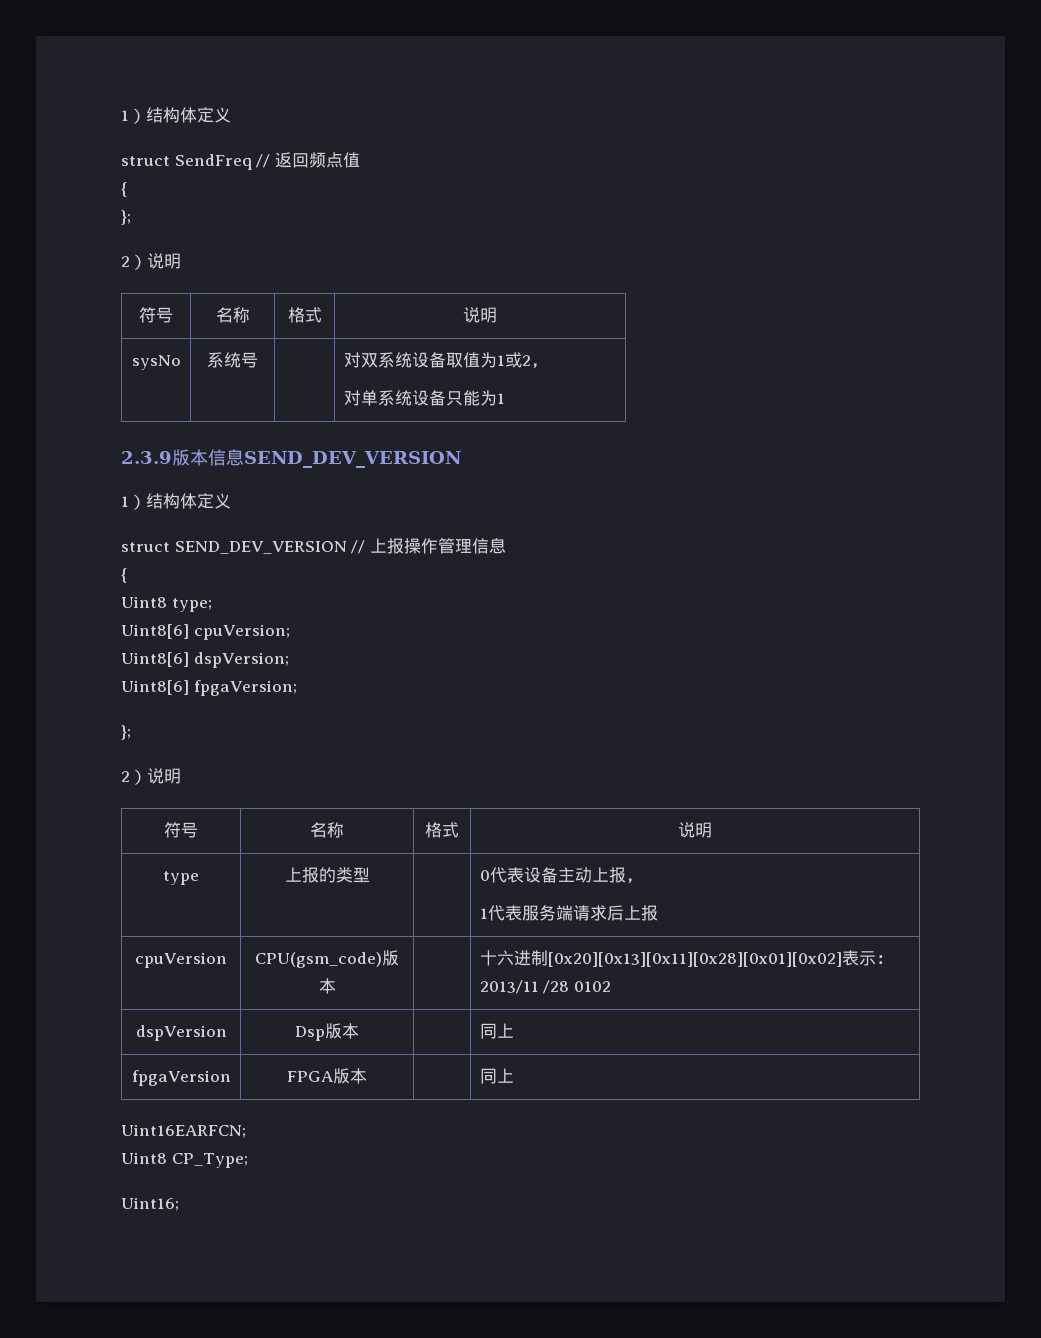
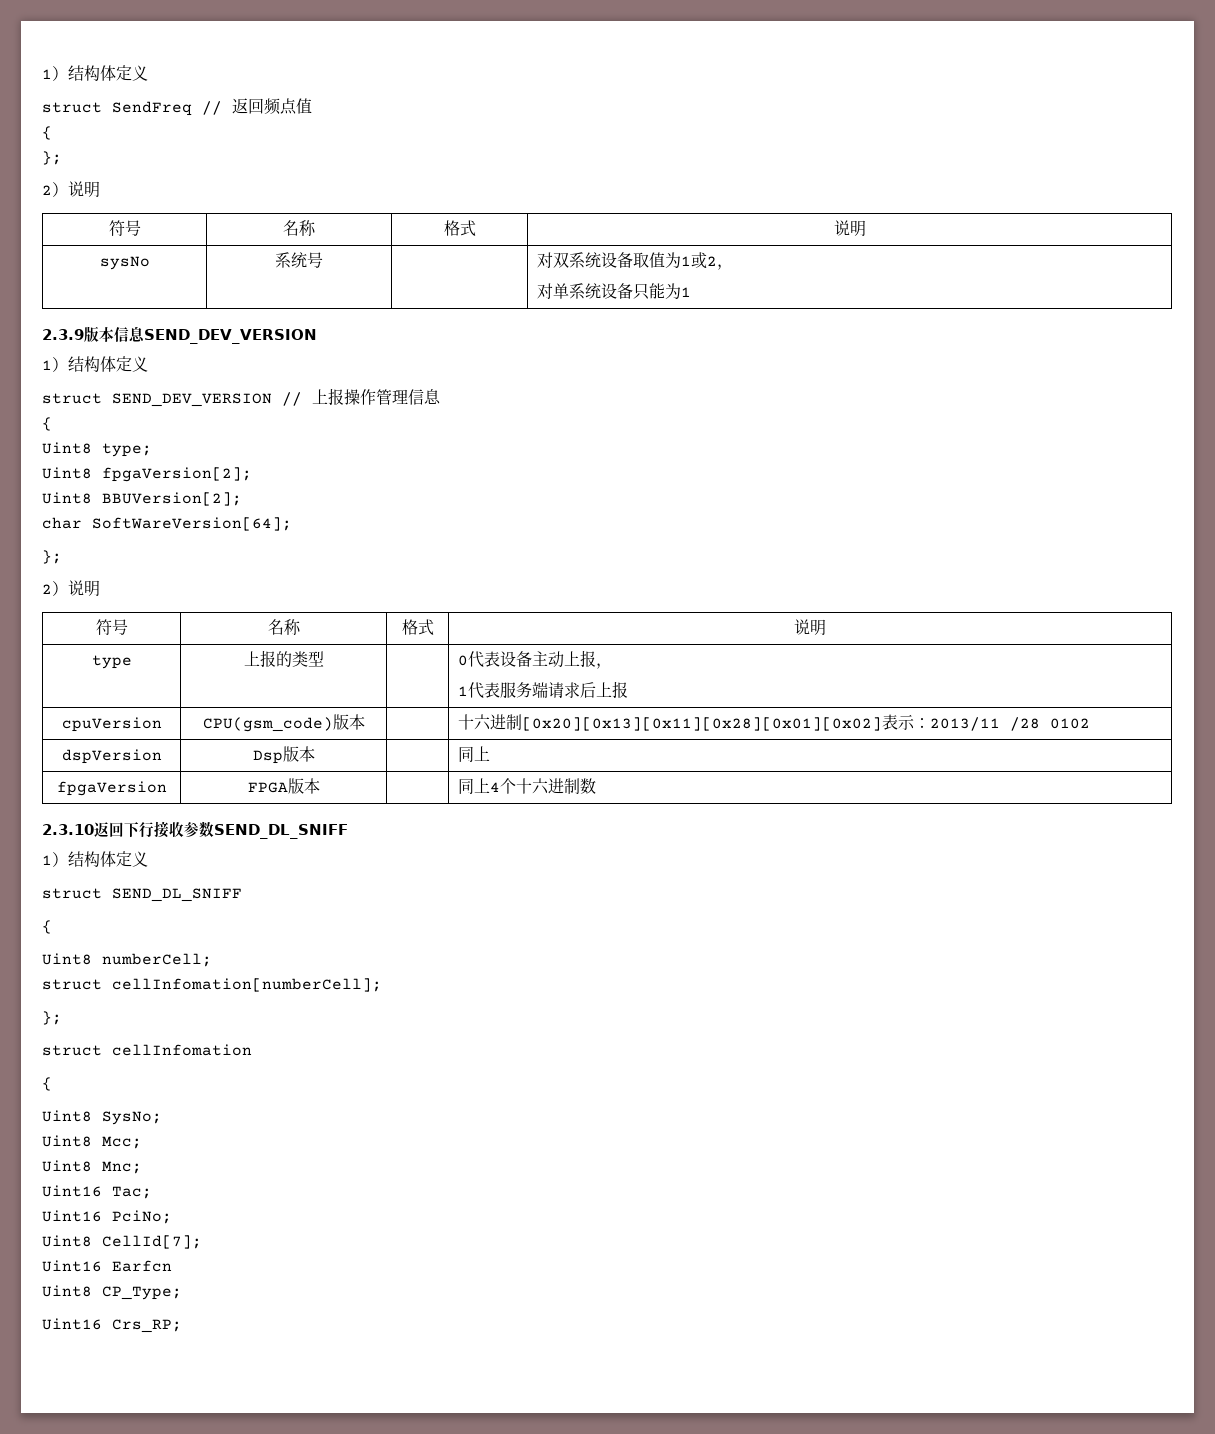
- Uint8[6] cpuVersion;
- Uint8[6] dspVersion;
- Uint8[6] fpgaVersion;
+ Uint8 fpgaVersion[2];
+ Uint8 BBUVersion[2];
+ char SoftWareVersion[64];
- fpgaVersion | FPGA版本 | | 同上
- Uint16EARFCN;
+ fpgaVersion | FPGA版本 | | 同上4个十六进制数
+ 2.3.10返回下行接收参数SEND_DL_SNIFF
+ 1）结构体定义
+ struct SEND_DL_SNIFF
+ {
+ Uint8 numberCell;
+ struct cellInfomation[numberCell];
+ };
+ struct cellInfomation
+ {
+ Uint8 SysNo;
+ Uint8 Mcc;
+ Uint8 Mnc;
+ Uint16 Tac;
+ Uint16 PciNo;
+ Uint8 CellId[7];
+ Uint16 Earfcn
- Uint16;
+ Uint16 Crs_RP;

